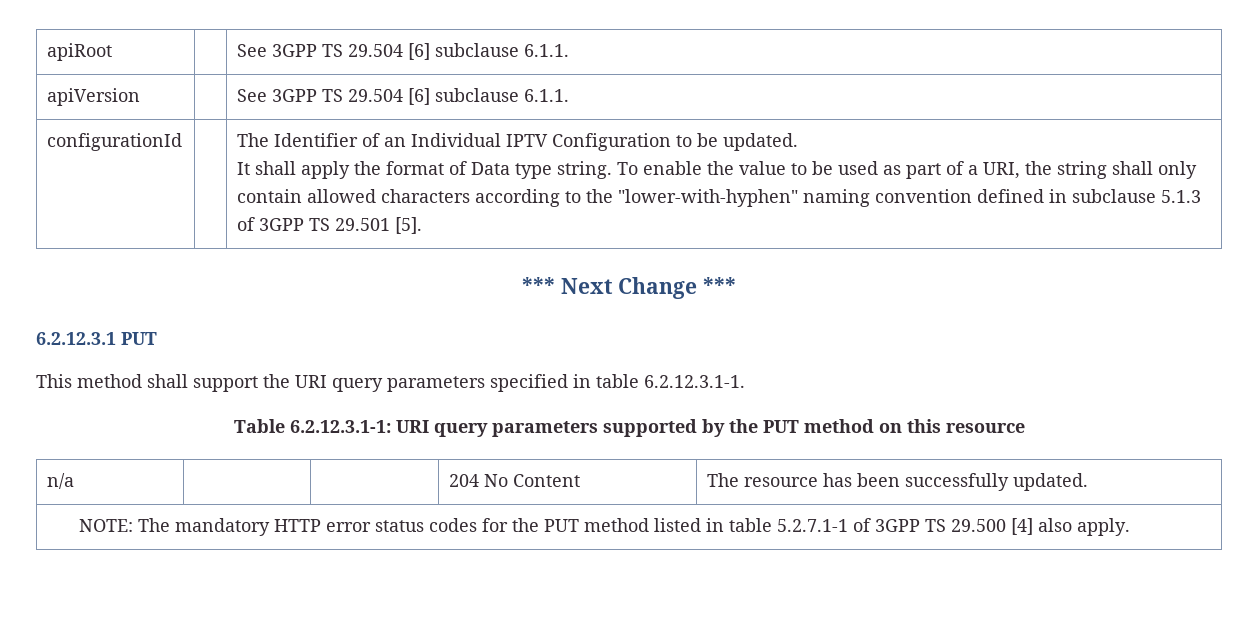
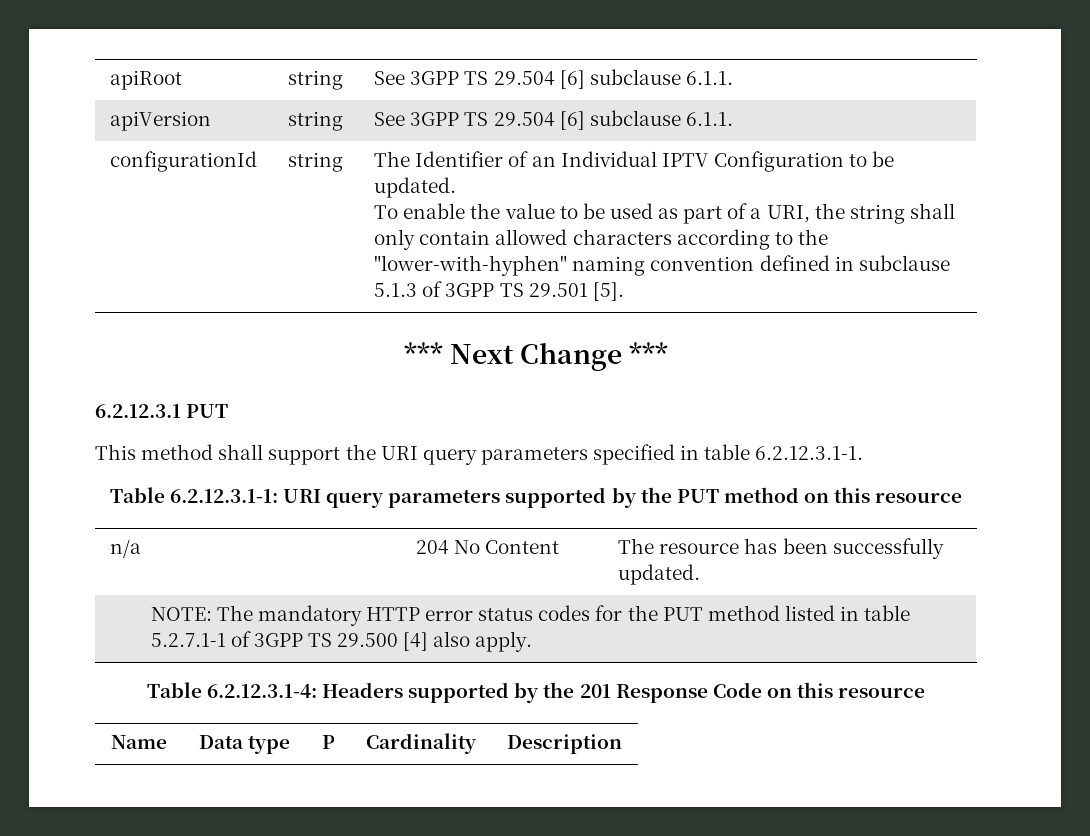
- apiRoot | | See 3GPP TS 29.504 [6] subclause 6.1.1.
+ apiRoot | string | See 3GPP TS 29.504 [6] subclause 6.1.1.
- apiVersion | | See 3GPP TS 29.504 [6] subclause 6.1.1.
+ apiVersion | string | See 3GPP TS 29.504 [6] subclause 6.1.1.
- configurationId
+ configurationId | string
- It shall apply the format of Data type string.
+ Table 6.2.12.3.1-4: Headers supported by the 201 Response Code on this resource
+ Name | Data type | P | Cardinality | Description

